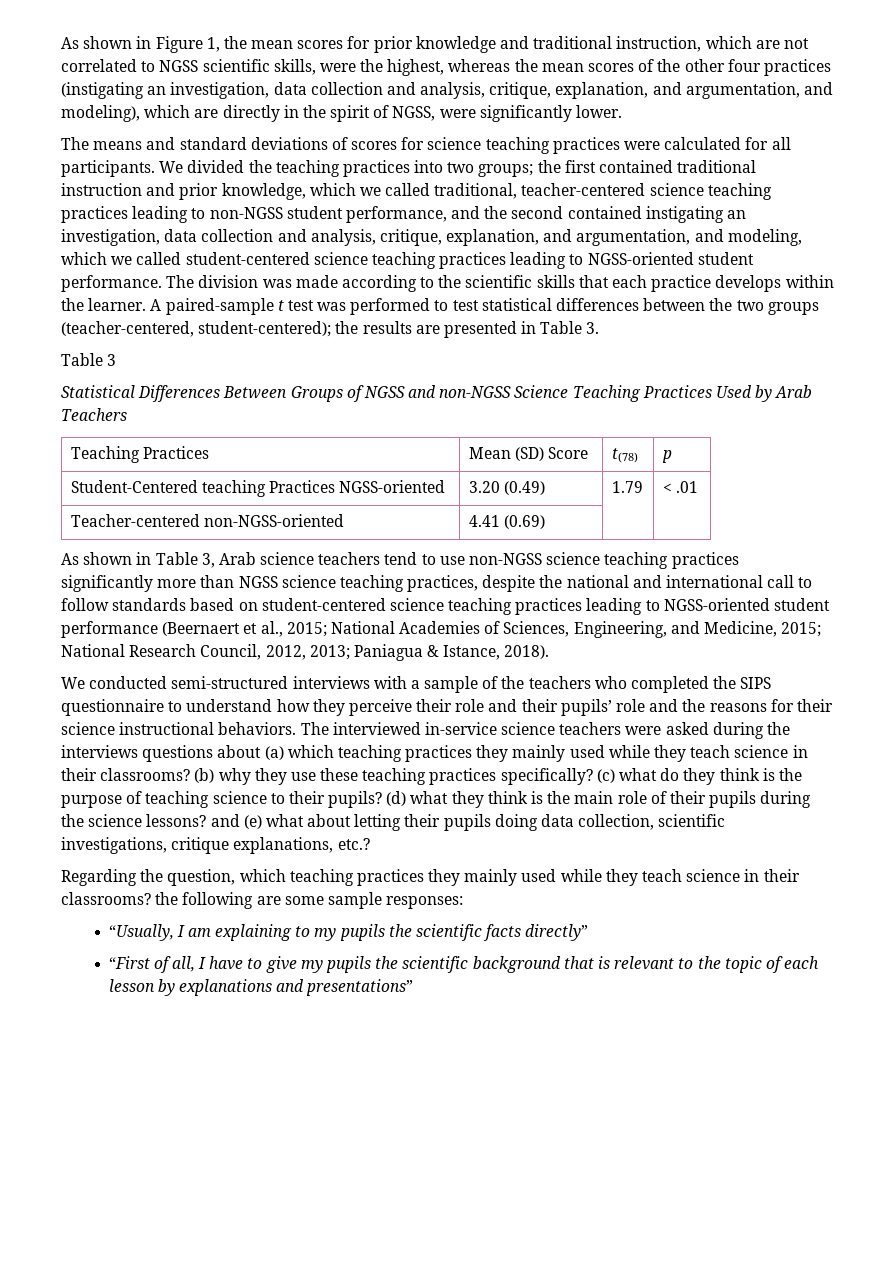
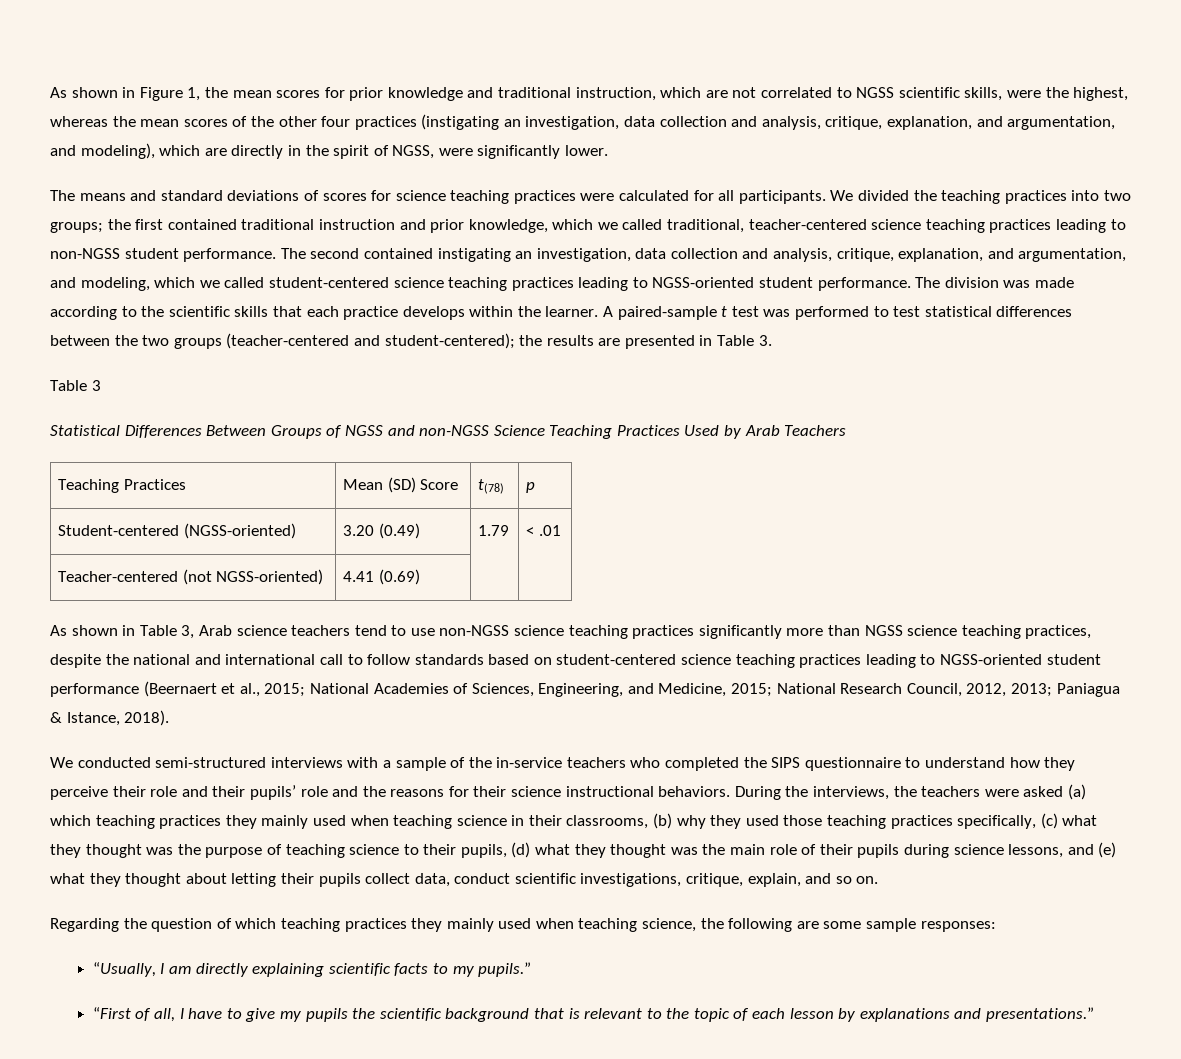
- We divided the teaching practices into two groups; the first contained traditional instruction and prior knowledge, which we called traditional, teacher-centered science teaching practices leading to non-NGSS student performance, and the second contained instigating an investigation, data collection and analysis, critique, explanation, and argumentation, and modeling, which we called student-centered science teaching practices leading to NGSS-oriented student performance.
+ We divided the teaching practices into two groups; the first contained traditional instruction and prior knowledge, which we called traditional, teacher-centered science teaching practices leading to non-NGSS student performance. The second contained instigating an investigation, data collection and analysis, critique, explanation, and argumentation, and modeling, which we called student-centered science teaching practices leading to NGSS-oriented student performance.
- A paired-sample t test was performed to test statistical differences between the two groups (teacher-centered, student-centered); the results are presented in Table 3.
+ A paired-sample t test was performed to test statistical differences between the two groups (teacher-centered and student-centered); the results are presented in Table 3.
- Student-Centered teaching Practices NGSS-oriented | 3.20 (0.49) | 1.79 | < .01
+ Student-centered (NGSS-oriented) | 3.20 (0.49) | 1.79 | < .01
- Teacher-centered non-NGSS-oriented | 4.41 (0.69) | |
+ Teacher-centered (not NGSS-oriented) | 4.41 (0.69) | |
- We conducted semi-structured interviews with a sample of the teachers who completed the SIPS questionnaire to understand how they perceive their role and their pupils’ role and the reasons for their science instructional behaviors.
+ We conducted semi-structured interviews with a sample of the in-service teachers who completed the SIPS questionnaire to understand how they perceive their role and their pupils’ role and the reasons for their science instructional behaviors.
- The interviewed in-service science teachers were asked during the interviews questions about (a) which teaching practices they mainly used while they teach science in their classrooms? (b) why they use these teaching practices specifically? (c) what do they think is the purpose of teaching science to their pupils? (d) what they think is the main role of their pupils during the science lessons? and (e) what about letting their pupils doing data collection, scientific investigations, critique explanations, etc.?
+ During the interviews, the teachers were asked (a) which teaching practices they mainly used when teaching science in their classrooms, (b) why they used those teaching practices specifically, (c) what they thought was the purpose of teaching science to their pupils, (d) what they thought was the main role of their pupils during science lessons, and (e) what they thought about letting their pupils collect data, conduct scientific investigations, critique, explain, and so on.
- Regarding the question, which teaching practices they mainly used while they teach science in their classrooms? the following are some sample responses:
+ Regarding the question of which teaching practices they mainly used when teaching science, the following are some sample responses:
- “Usually, I am explaining to my pupils the scientific facts directly”
+ “Usually, I am directly explaining scientific facts to my pupils.”
- “First of all, I have to give my pupils the scientific background that is relevant to the topic of each lesson by explanations and presentations”
+ “First of all, I have to give my pupils the scientific background that is relevant to the topic of each lesson by explanations and presentations.”

